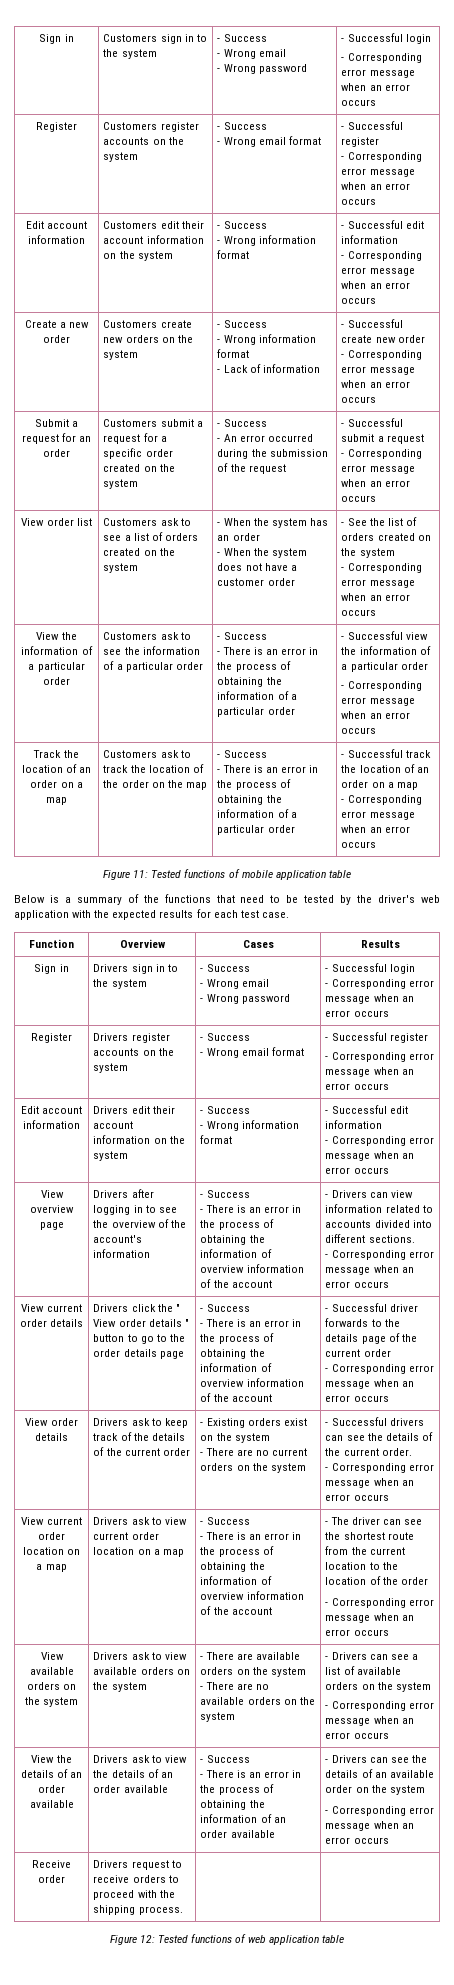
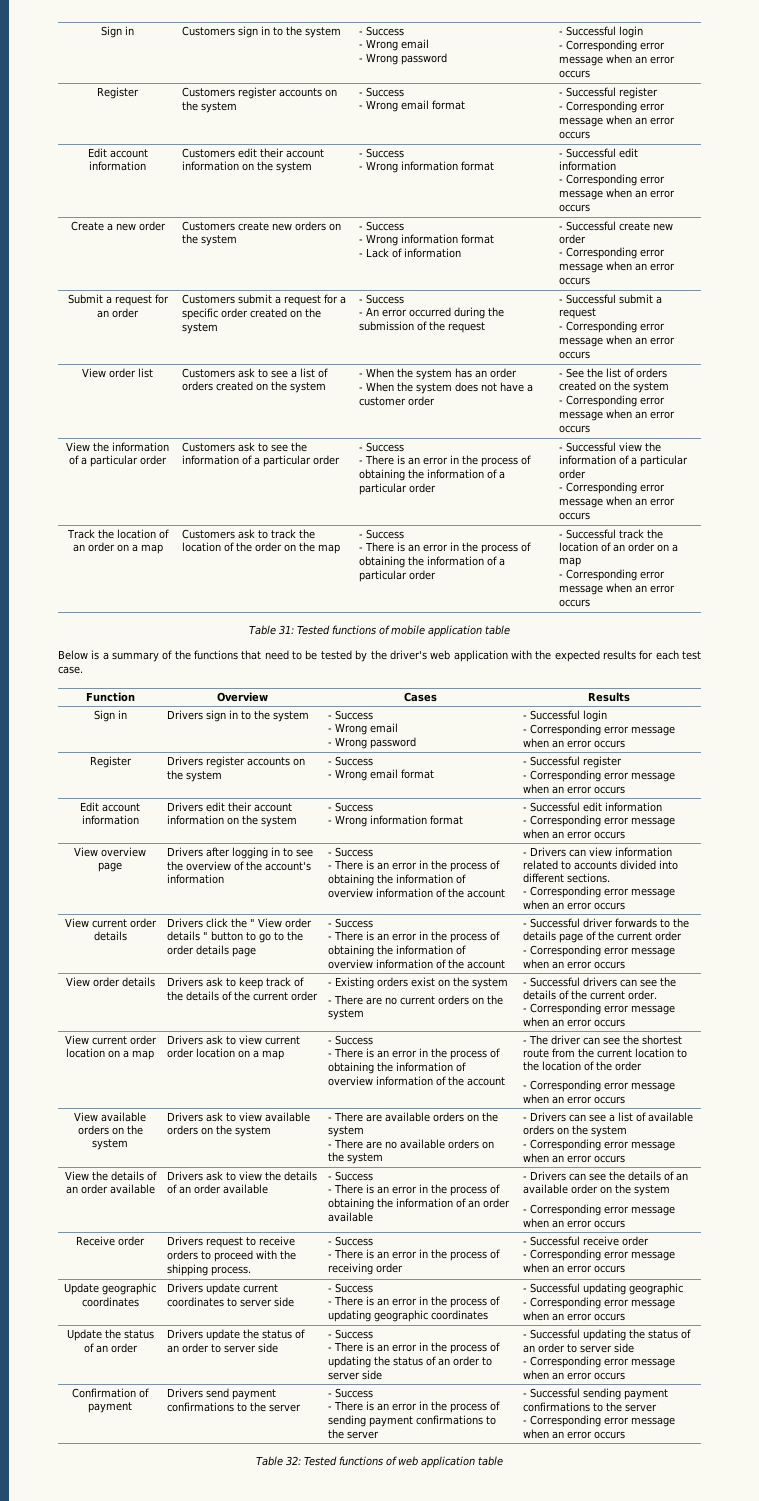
- Figure 11: Tested functions of mobile application table
+ Table 31: Tested functions of mobile application table
- Receive order | Drivers request to receive orders to proceed with the shipping process. | |
- Figure 12: Tested functions of web application table
+ Receive order | Drivers request to receive orders to proceed with the shipping process. | - Success
+ - There is an error in the process of receiving order | - Successful receive order
+ - Corresponding error message when an error occurs
+ Update geographic coordinates | Drivers update current coordinates to server side | - Success
+ - There is an error in the process of updating geographic coordinates | - Successful updating geographic
+ - Corresponding error message when an error occurs
+ Update the status of an order | Drivers update the status of an order to server side | - Success
+ - There is an error in the process of updating the status of an order to server side | - Successful updating the status of an order to server side
+ - Corresponding error message when an error occurs
+ Confirmation of payment | Drivers send payment confirmations to the server | - Success
+ - There is an error in the process of sending payment confirmations to the server | - Successful sending payment confirmations to the server
+ - Corresponding error message when an error occurs
+ Table 32: Tested functions of web application table

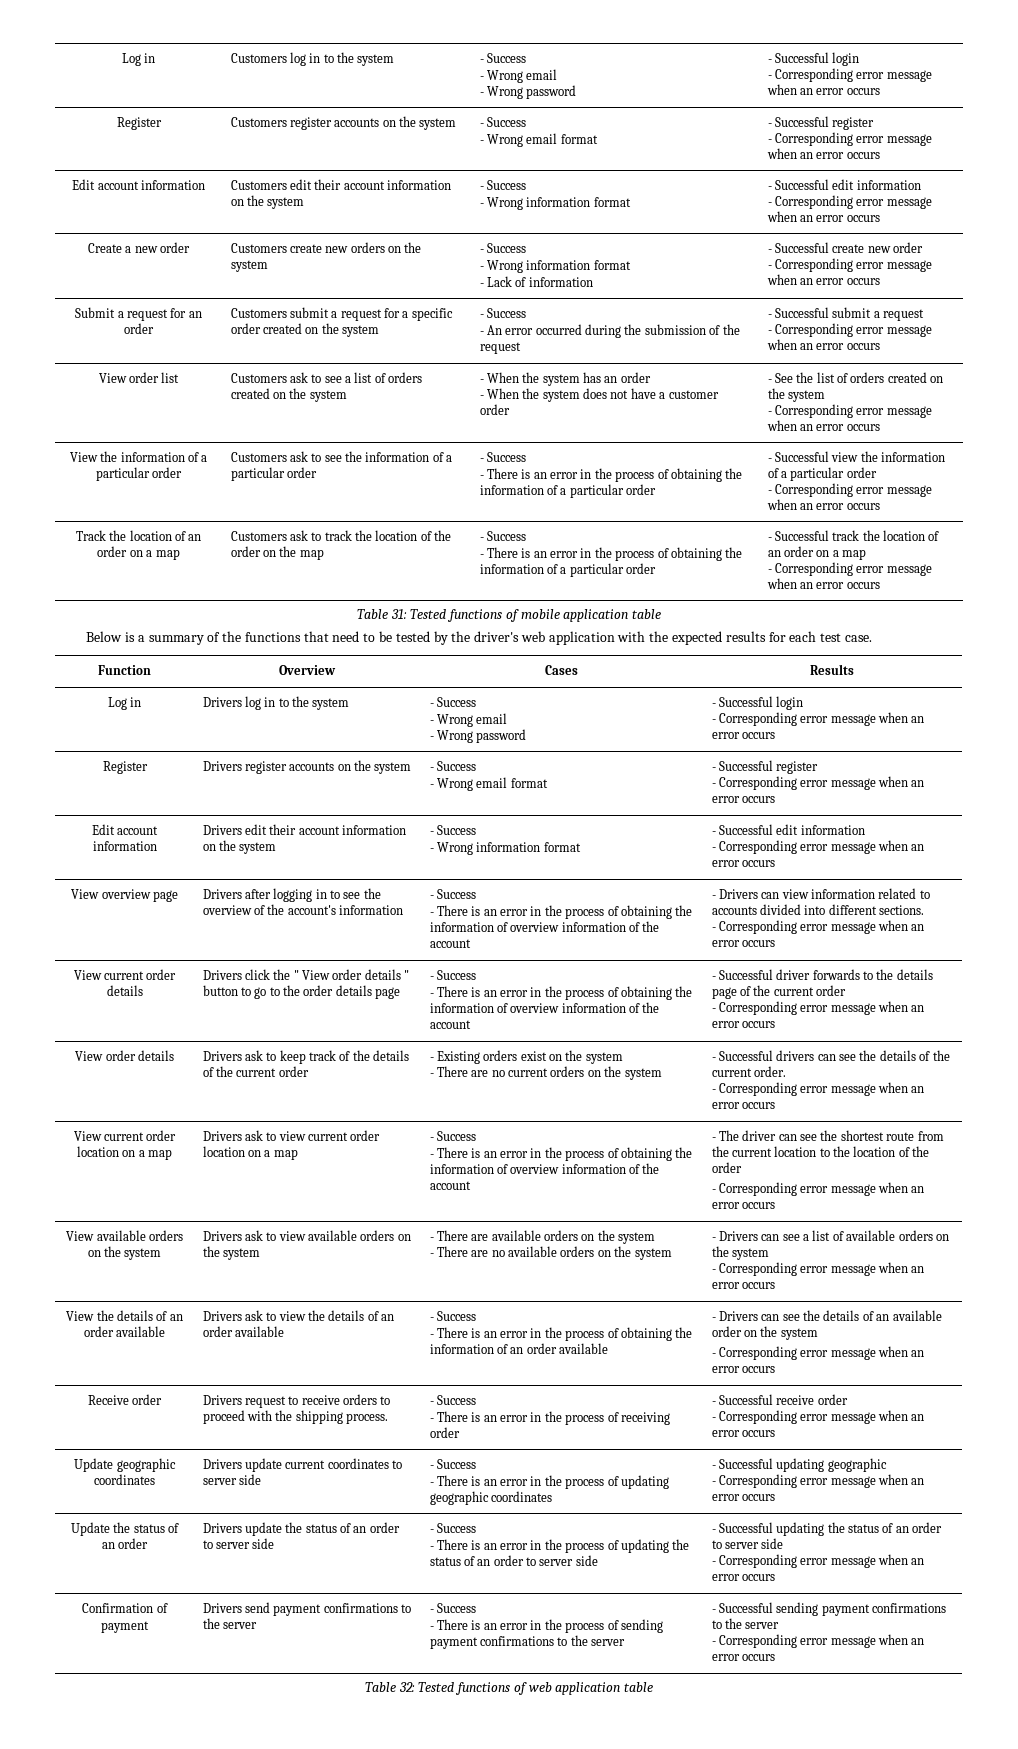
- Sign in | Customers sign in to the system | - Success
+ Log in | Customers log in to the system | - Success
- Sign in | Drivers sign in to the system | - Success
+ Log in | Drivers log in to the system | - Success

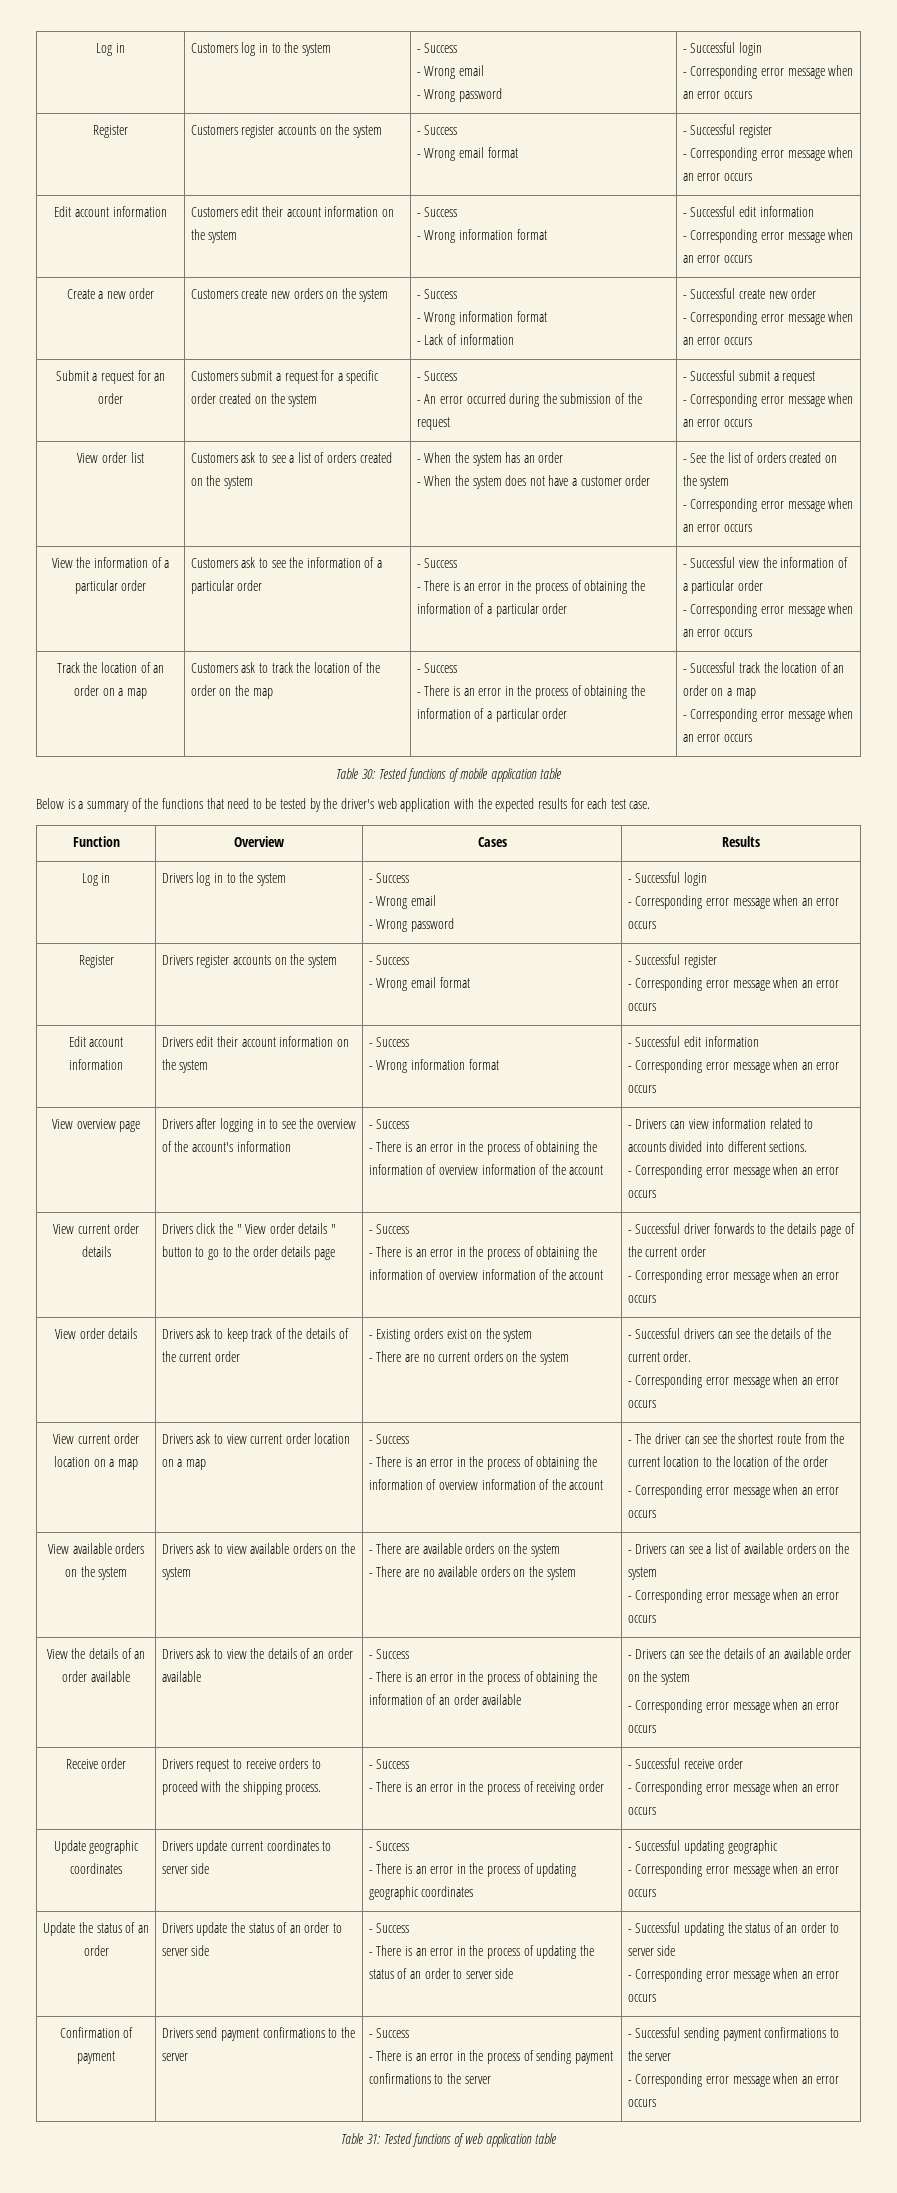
- Table 31: Tested functions of mobile application table
+ Table 30: Tested functions of mobile application table
- Table 32: Tested functions of web application table
+ Table 31: Tested functions of web application table

